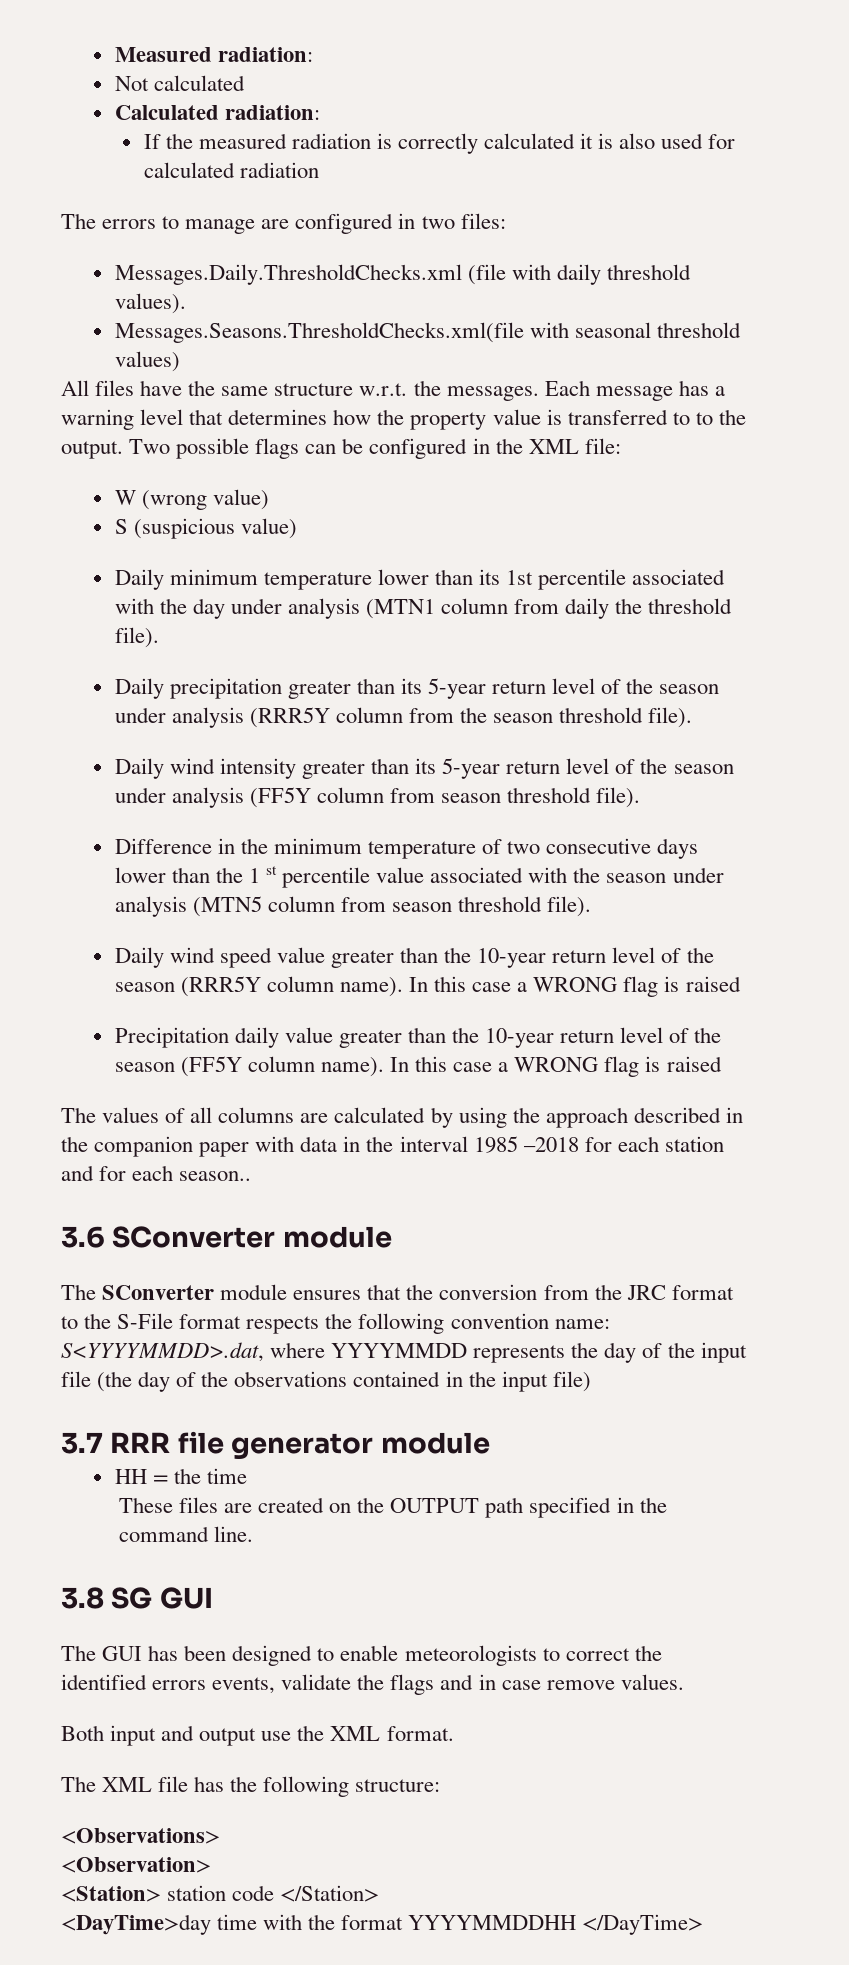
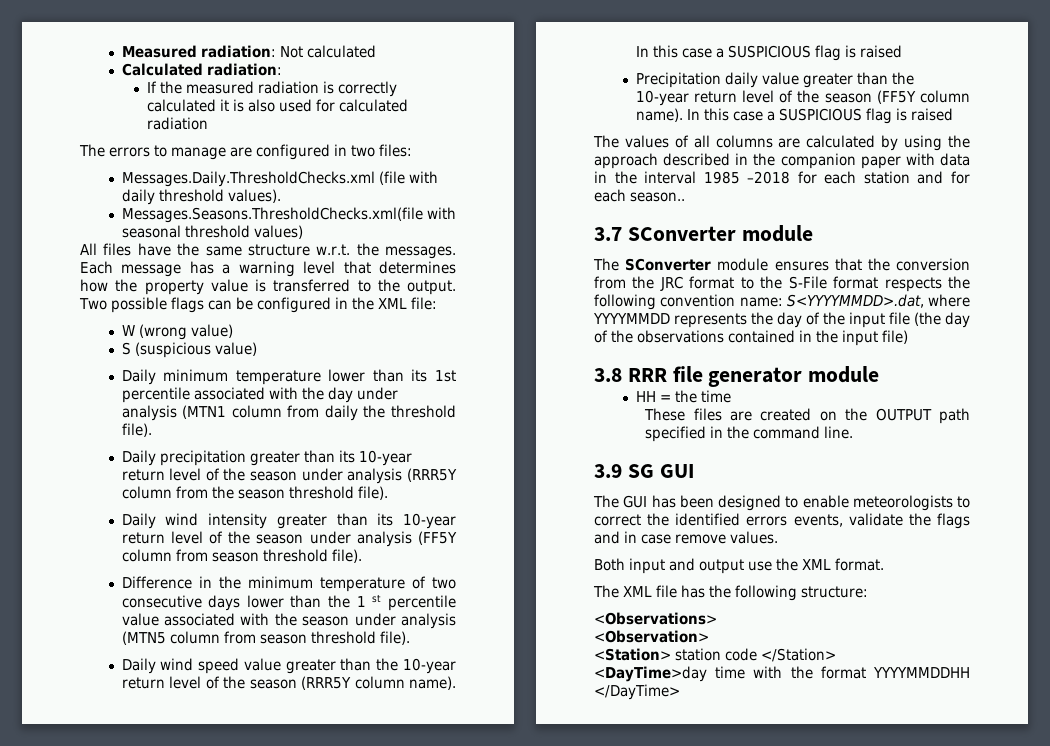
- Measured radiation:
- Not calculated
+ Measured radiation: Not calculated
- Each message has a warning level that determines how the property value is transferred to to the output.
+ Each message has a warning level that determines how the property value is transferred to the output.
- Daily precipitation greater than its 5-year return level of the season under analysis (RRR5Y column from the season threshold file).
+ Daily precipitation greater than its 10-year return level of the season under analysis (RRR5Y column from the season threshold file).
- Daily wind intensity greater than its 5-year return level of the season under analysis (FF5Y column from season threshold file).
+ Daily wind intensity greater than its 10-year return level of the season under analysis (FF5Y column from season threshold file).
- Daily wind speed value greater than the 10-year return level of the season (RRR5Y column name). In this case a WRONG flag is raised
+ Daily wind speed value greater than the 10-year return level of the season (RRR5Y column name). In this case a SUSPICIOUS flag is raised
- Precipitation daily value greater than the 10-year return level of the season (FF5Y column name). In this case a WRONG flag is raised
+ Precipitation daily value greater than the 10-year return level of the season (FF5Y column name). In this case a SUSPICIOUS flag is raised
- 3.6 SConverter module
+ 3.7 SConverter module
- 3.7 RRR file generator module
+ 3.8 RRR file generator module
- 3.8 SG GUI
+ 3.9 SG GUI

